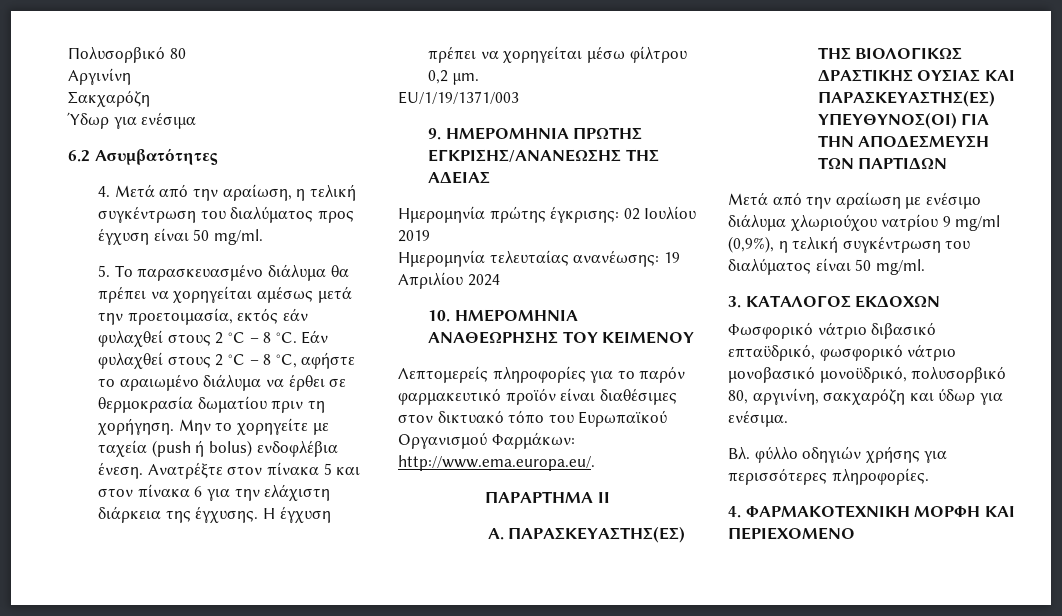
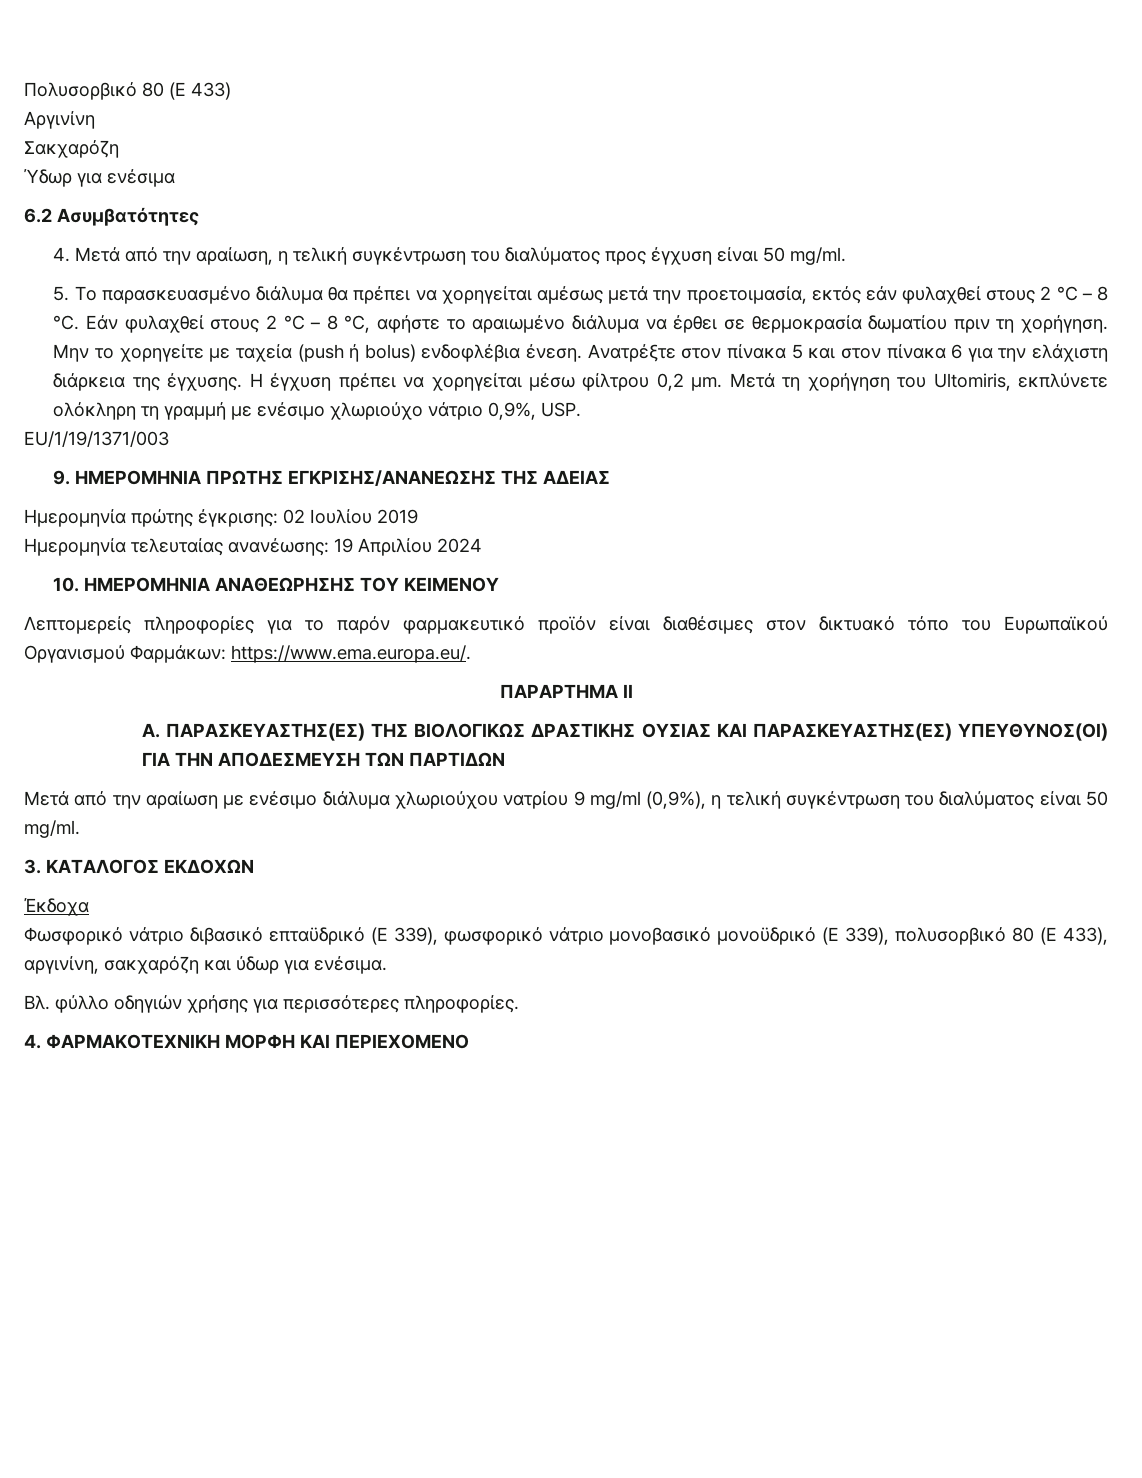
- Πολυσορβικό 80
+ Πολυσορβικό 80 (E 433)
+ Μετά τη χορήγηση του Ultomiris, εκπλύνετε ολόκληρη τη γραμμή με ενέσιμο χλωριούχο νάτριο 0,9%, USP.
- Λεπτομερείς πληροφορίες για το παρόν φαρμακευτικό προϊόν είναι διαθέσιμες στον δικτυακό τόπο του Ευρωπαϊκού Οργανισμού Φαρμάκων: http://www.ema.europa.eu/.
+ Λεπτομερείς πληροφορίες για το παρόν φαρμακευτικό προϊόν είναι διαθέσιμες στον δικτυακό τόπο του Ευρωπαϊκού Οργανισμού Φαρμάκων: https://www.ema.europa.eu/.
+ Έκδοχα
- Φωσφορικό νάτριο διβασικό επταϋδρικό, φωσφορικό νάτριο μονοβασικό μονοϋδρικό, πολυσορβικό 80, αργινίνη, σακχαρόζη και ύδωρ για ενέσιμα.
+ Φωσφορικό νάτριο διβασικό επταϋδρικό (E 339), φωσφορικό νάτριο μονοβασικό μονοϋδρικό (E 339), πολυσορβικό 80 (E 433), αργινίνη, σακχαρόζη και ύδωρ για ενέσιμα.

